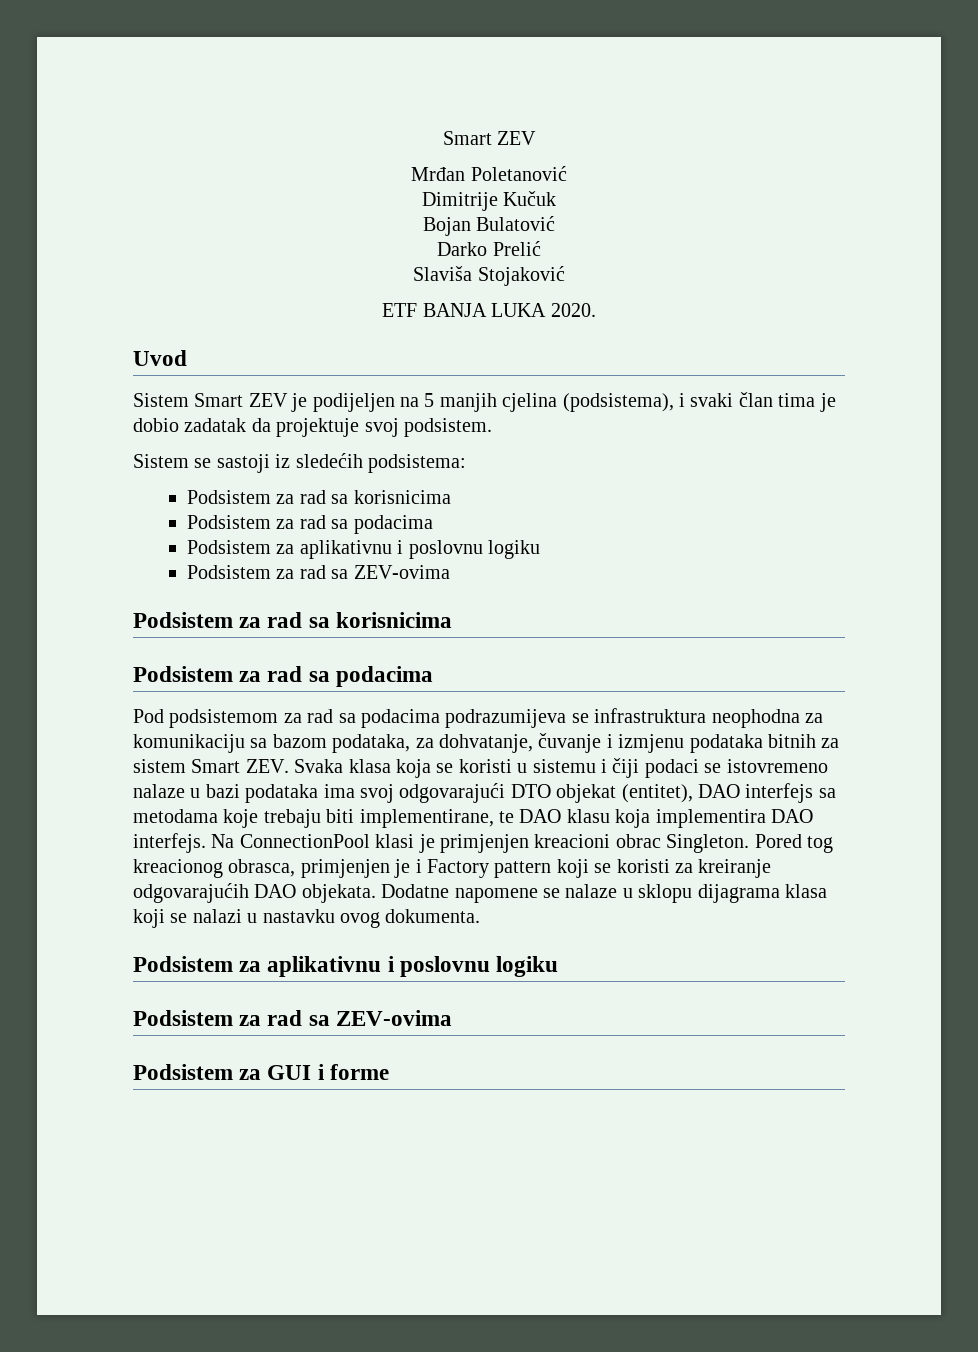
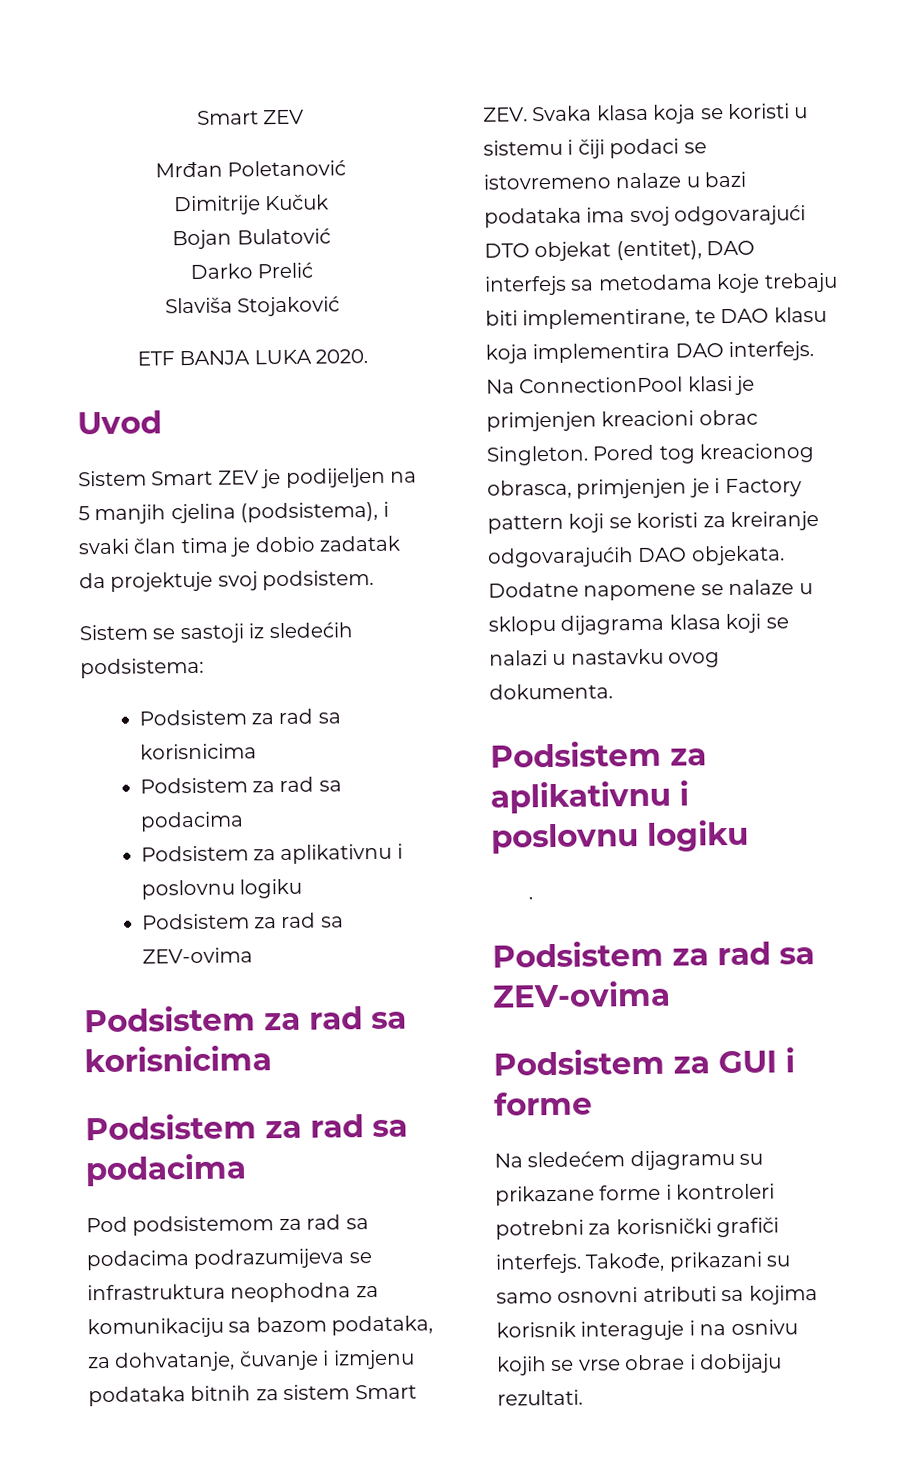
+ .
+ Na sledećem dijagramu su prikazane forme i kontroleri potrebni za korisnički grafiči interfejs. Takođe, prikazani su samo osnovni atributi sa kojima korisnik interaguje i na osnivu kojih se vrse obrae i dobijaju rezultati.

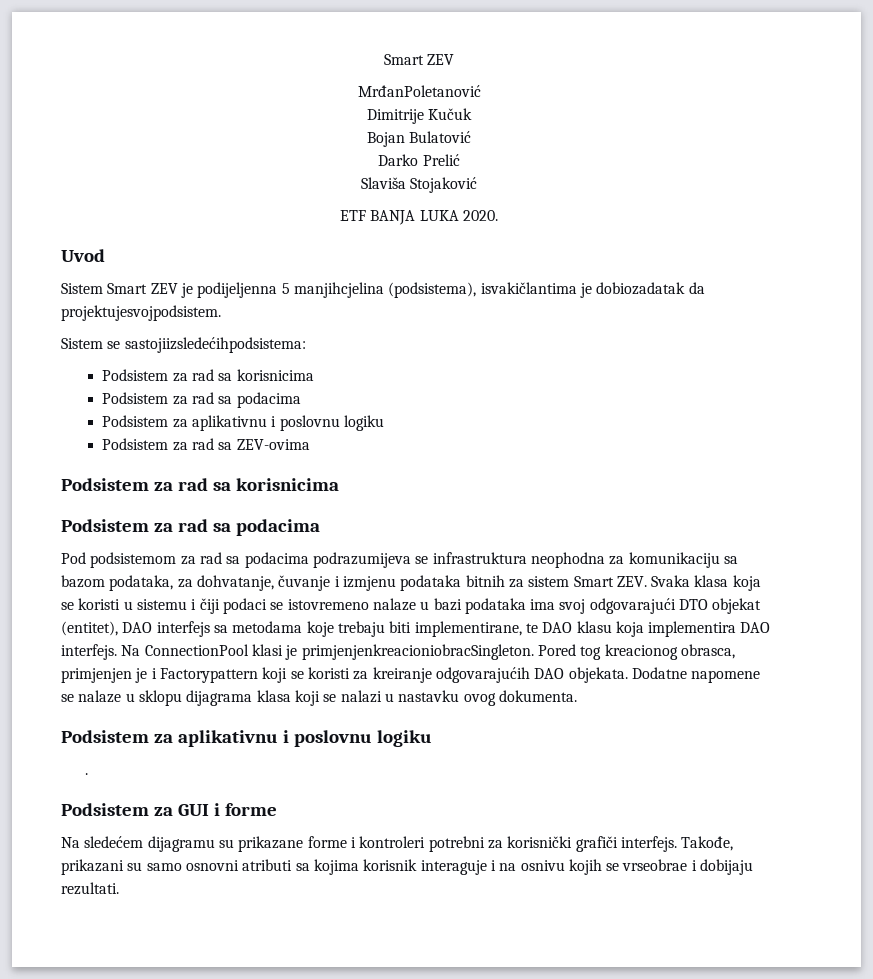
- Mrđan Poletanović
+ MrđanPoletanović
- Sistem Smart ZEV je podijeljen na 5 manjih cjelina (podsistema), i svaki član tima je dobio zadatak da projektuje svoj podsistem.
- Sistem se sastoji iz sledećih podsistema:
+ Sistem Smart ZEV je podijeljenna 5 manjihcjelina (podsistema), isvakičlantima je dobiozadatak da projektujesvojpodsistem.
+ Sistem se sastojiizsledećihpodsistema:
- Na ConnectionPool klasi je primjenjen kreacioni obrac Singleton.
+ Na ConnectionPool klasi je primjenjenkreacioniobracSingleton.
- Pored tog kreacionog obrasca, primjenjen je i Factory pattern koji se koristi za kreiranje odgovarajućih DAO objekata.
+ Pored tog kreacionog obrasca, primjenjen je i Factorypattern koji se koristi za kreiranje odgovarajućih DAO objekata.
  .
- Podsistem za rad sa ZEV-ovima
- Takođe, prikazani su samo osnovni atributi sa kojima korisnik interaguje i na osnivu kojih se vrse obrae i dobijaju rezultati.
+ Takođe, prikazani su samo osnovni atributi sa kojima korisnik interaguje i na osnivu kojih se vrseobrae i dobijaju rezultati.

